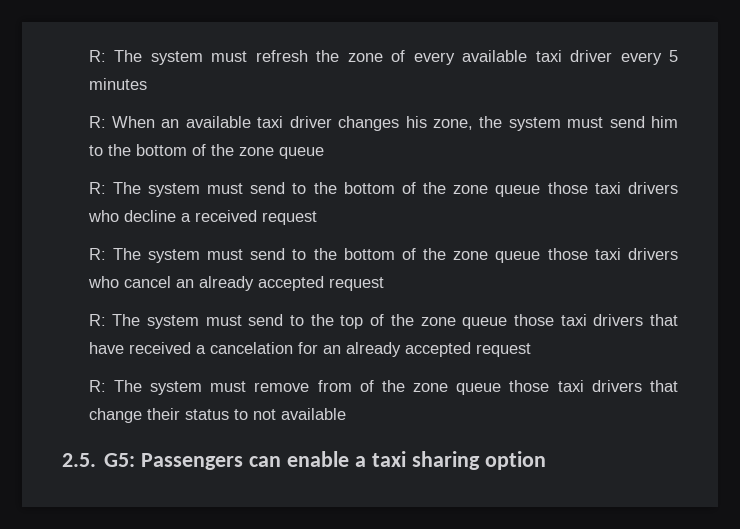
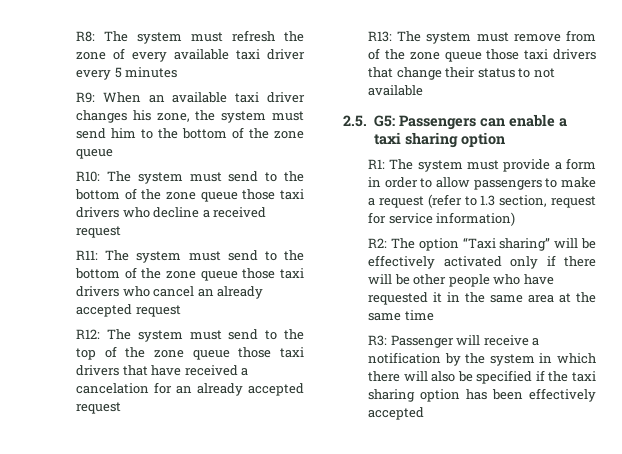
- R: The system must refresh the zone of every available taxi driver every 5 minutes
+ R8: The system must refresh the zone of every available taxi driver every 5 minutes
- R: When an available taxi driver changes his zone, the system must send him to the bottom of the zone queue
+ R9: When an available taxi driver changes his zone, the system must send him to the bottom of the zone queue
- R: The system must send to the bottom of the zone queue those taxi drivers who decline a received request
+ R10: The system must send to the bottom of the zone queue those taxi drivers who decline a received request
- R: The system must send to the bottom of the zone queue those taxi drivers who cancel an already accepted request
+ R11: The system must send to the bottom of the zone queue those taxi drivers who cancel an already accepted request
- R: The system must send to the top of the zone queue those taxi drivers that have received a cancelation for an already accepted request
+ R12: The system must send to the top of the zone queue those taxi drivers that have received a cancelation for an already accepted request
- R: The system must remove from of the zone queue those taxi drivers that change their status to not available
+ R13: The system must remove from of the zone queue those taxi drivers that change their status to not available
+ R1: The system must provide a form in order to allow passengers to make a request (refer to 1.3 section, request for service information)
+ R2: The option “Taxi sharing” will be effectively activated only if there will be other people who have requested it in the same area at the same time
+ R3: Passenger will receive a notification by the system in which there will also be specified if the taxi sharing option has been effectively accepted

